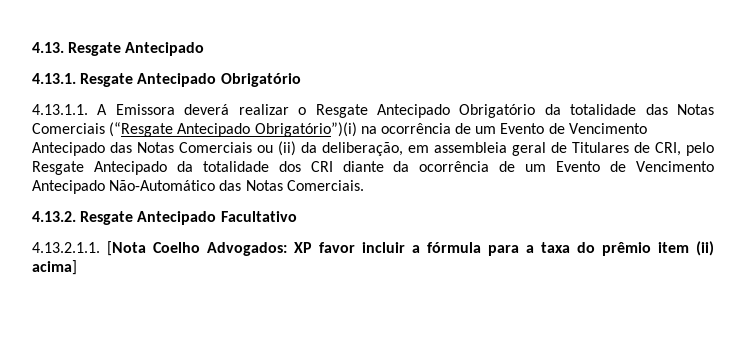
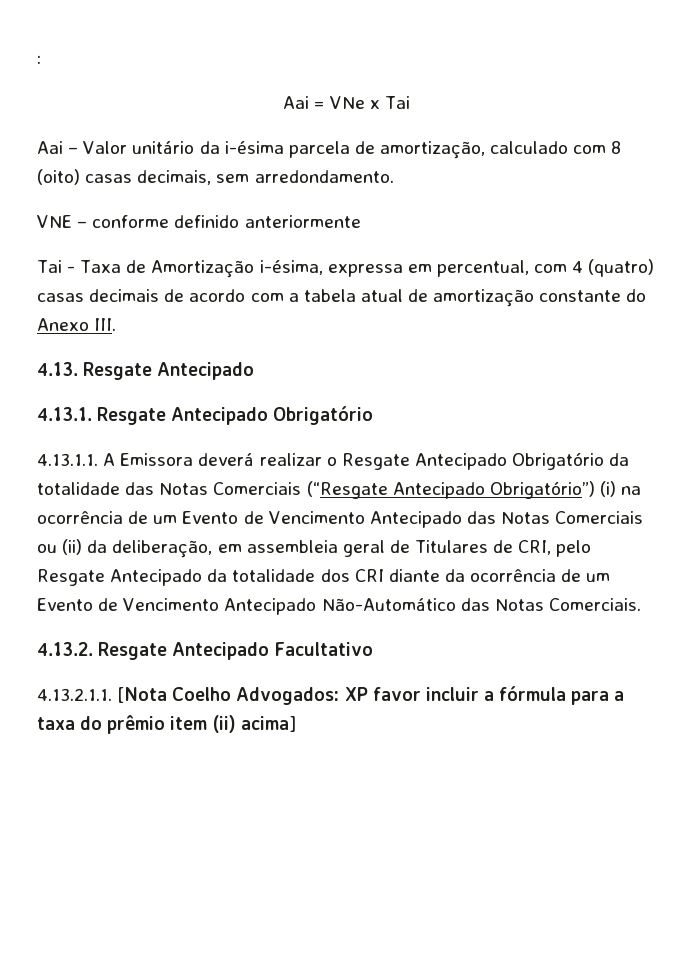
+ :
+ Aai = VNe x Tai
+ Aai – Valor unitário da i-ésima parcela de amortização, calculado com 8 (oito) casas decimais, sem arredondamento.
+ VNE – conforme definido anteriormente
+ Tai - Taxa de Amortização i-ésima, expressa em percentual, com 4 (quatro) casas decimais de acordo com a tabela atual de amortização constante do Anexo III.
- 4.13.1.1. A Emissora deverá realizar o Resgate Antecipado Obrigatório da totalidade das Notas Comerciais (“Resgate Antecipado Obrigatório”)(i) na ocorrência de um Evento de Vencimento Antecipado das Notas Comerciais ou (ii) da deliberação, em assembleia geral de Titulares de CRI, pelo Resgate Antecipado da totalidade dos CRI diante da ocorrência de um Evento de Vencimento Antecipado Não-Automático das Notas Comerciais.
+ 4.13.1.1. A Emissora deverá realizar o Resgate Antecipado Obrigatório da totalidade das Notas Comerciais (“Resgate Antecipado Obrigatório”) (i) na ocorrência de um Evento de Vencimento Antecipado das Notas Comerciais ou (ii) da deliberação, em assembleia geral de Titulares de CRI, pelo Resgate Antecipado da totalidade dos CRI diante da ocorrência de um Evento de Vencimento Antecipado Não-Automático das Notas Comerciais.

